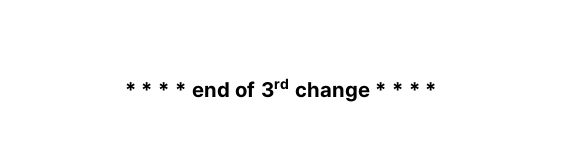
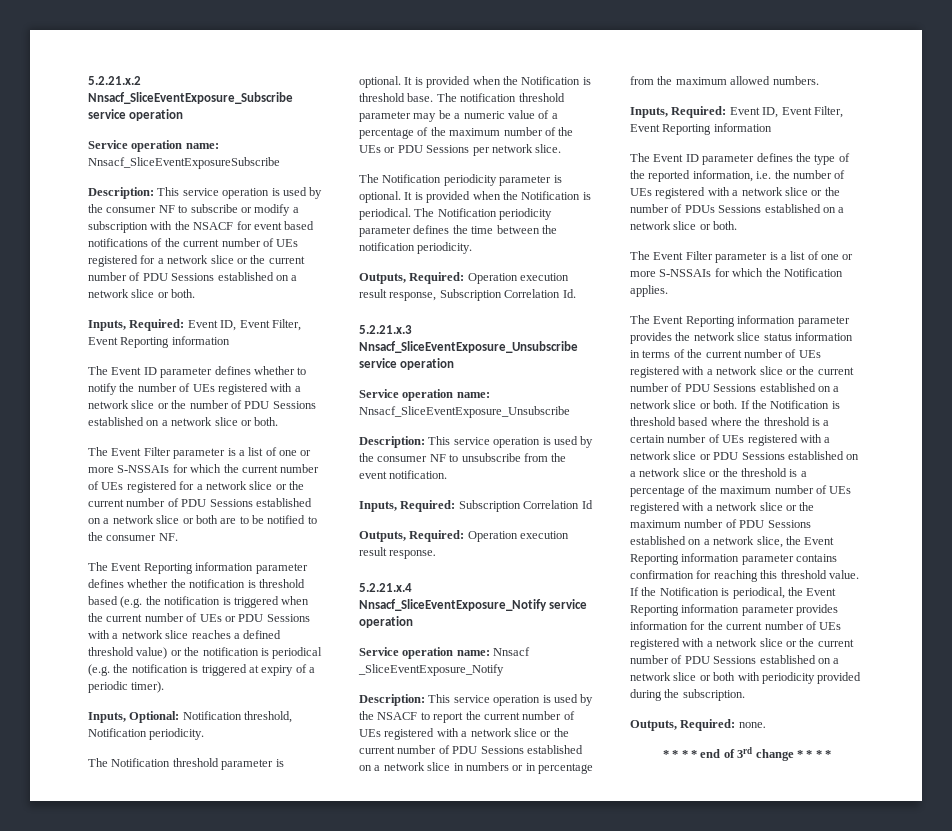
+ 5.2.21.x.2 Nnsacf_SliceEventExposure_Subscribe service operation
+ Service operation name: Nnsacf_SliceEventExposureSubscribe
+ Description: This service operation is used by the consumer NF to subscribe or modify a subscription with the NSACF for event based notifications of the current number of UEs registered for a network slice or the current number of PDU Sessions established on a network slice or both.
+ Inputs, Required: Event ID, Event Filter, Event Reporting information
+ The Event ID parameter defines whether to notify the number of UEs registered with a network slice or the number of PDU Sessions established on a network slice or both.
+ The Event Filter parameter is a list of one or more S-NSSAIs for which the current number of UEs registered for a network slice or the current number of PDU Sessions established on a network slice or both are to be notified to the consumer NF.
+ The Event Reporting information parameter defines whether the notification is threshold based (e.g. the notification is triggered when the current number of UEs or PDU Sessions with a network slice reaches a defined threshold value) or the notification is periodical (e.g. the notification is triggered at expiry of a periodic timer).
+ Inputs, Optional: Notification threshold, Notification periodicity.
+ The Notification threshold parameter is optional. It is provided when the Notification is threshold base. The notification threshold parameter may be a numeric value of a percentage of the maximum number of the UEs or PDU Sessions per network slice.
+ The Notification periodicity parameter is optional. It is provided when the Notification is periodical. The Notification periodicity parameter defines the time between the notification periodicity.
+ Outputs, Required: Operation execution result response, Subscription Correlation Id.
+ 5.2.21.x.3 Nnsacf_SliceEventExposure_Unsubscribe service operation
+ Service operation name: Nnsacf_SliceEventExposure_Unsubscribe
+ Description: This service operation is used by the consumer NF to unsubscribe from the event notification.
+ Inputs, Required: Subscription Correlation Id
+ Outputs, Required: Operation execution result response.
+ 5.2.21.x.4 Nnsacf_SliceEventExposure_Notify service operation
+ Service operation name: Nnsacf _SliceEventExposure_Notify
+ Description: This service operation is used by the NSACF to report the current number of UEs registered with a network slice or the current number of PDU Sessions established on a network slice in numbers or in percentage from the maximum allowed numbers.
+ Inputs, Required: Event ID, Event Filter, Event Reporting information
+ The Event ID parameter defines the type of the reported information, i.e. the number of UEs registered with a network slice or the number of PDUs Sessions established on a network slice or both.
+ The Event Filter parameter is a list of one or more S-NSSAIs for which the Notification applies.
+ The Event Reporting information parameter provides the network slice status information in terms of the current number of UEs registered with a network slice or the current number of PDU Sessions established on a network slice or both. If the Notification is threshold based where the threshold is a certain number of UEs registered with a network slice or PDU Sessions established on a network slice or the threshold is a percentage of the maximum number of UEs registered with a network slice or the maximum number of PDU Sessions established on a network slice, the Event Reporting information parameter contains confirmation for reaching this threshold value. If the Notification is periodical, the Event Reporting information parameter provides information for the current number of UEs registered with a network slice or the current number of PDU Sessions established on a network slice or both with periodicity provided during the subscription.
+ Outputs, Required: none.

